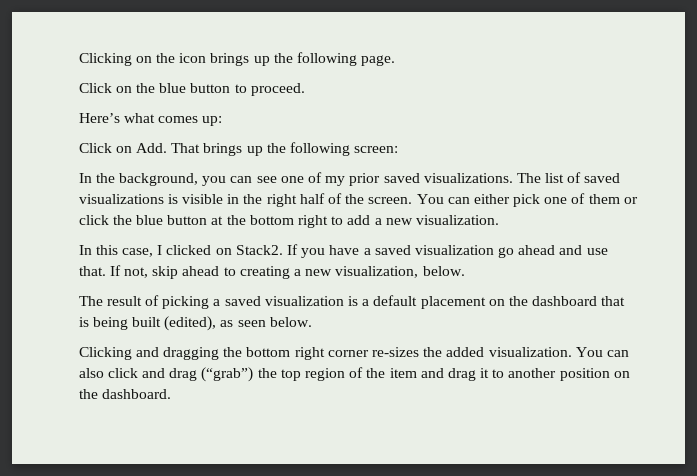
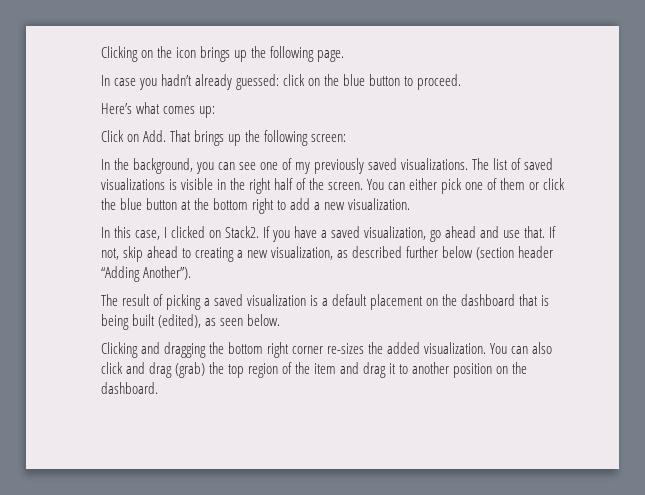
- Click on the blue button to proceed.
+ In case you hadn’t already guessed: click on the blue button to proceed.
- In the background, you can see one of my prior saved visualizations.
+ In the background, you can see one of my previously saved visualizations.
- If you have a saved visualization go ahead and use that.
+ If you have a saved visualization, go ahead and use that.
- If not, skip ahead to creating a new visualization, below.
+ If not, skip ahead to creating a new visualization, as described further below (section header “Adding Another”).
- You can also click and drag (“grab”) the top region of the item and drag it to another position on the dashboard.
+ You can also click and drag (grab) the top region of the item and drag it to another position on the dashboard.

